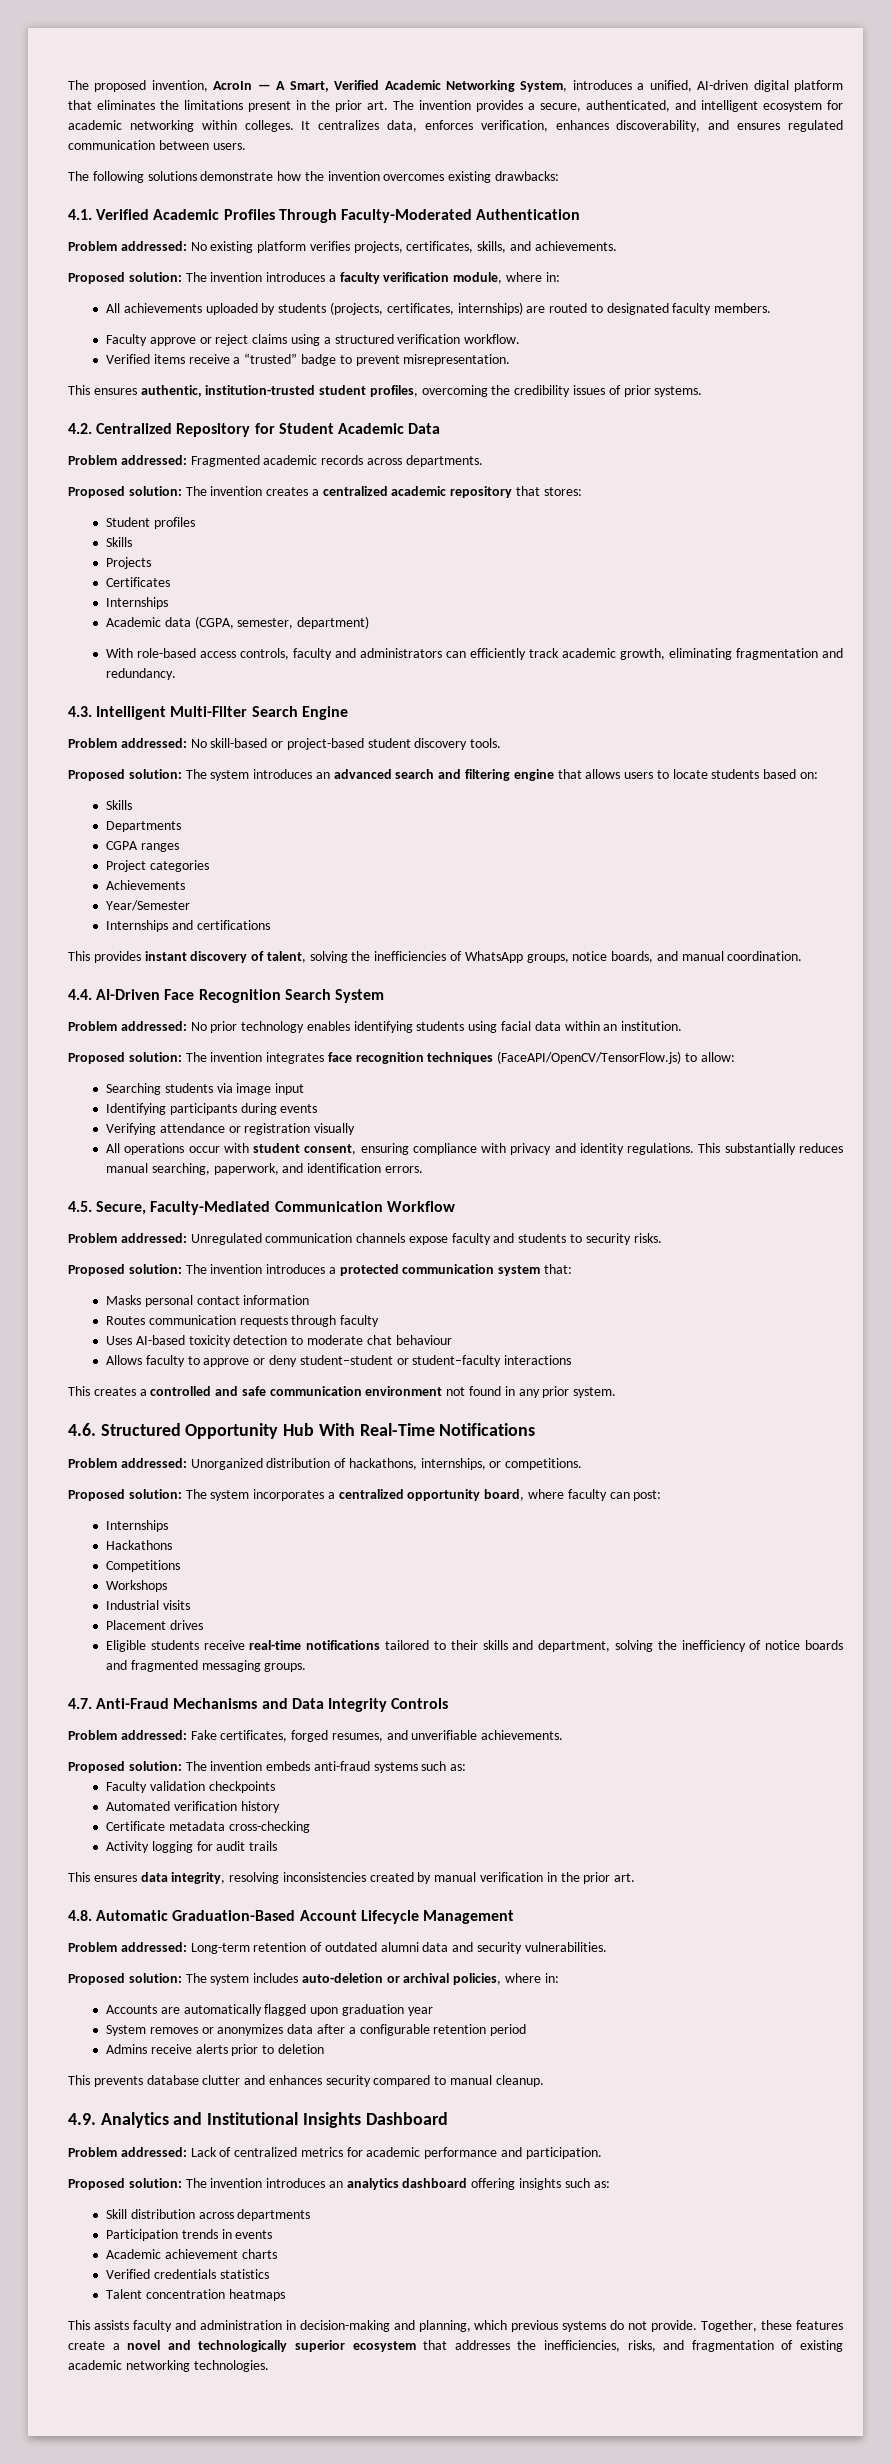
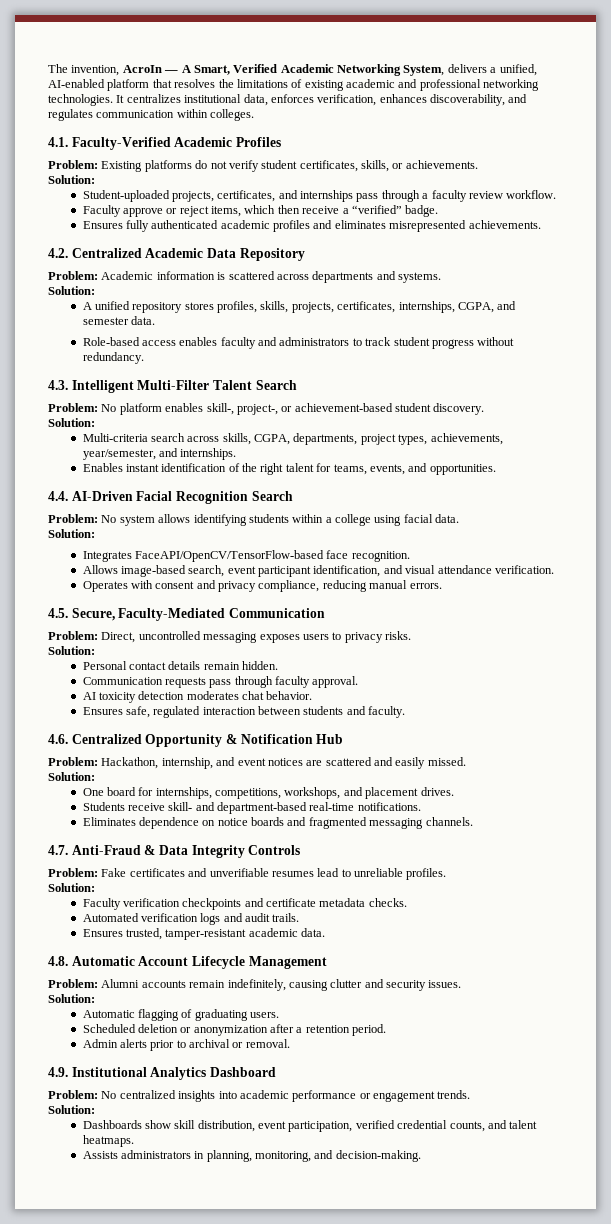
- The proposed invention, AcroIn — A Smart, Verified Academic Networking System, introduces a unified, AI-driven digital platform that eliminates the limitations present in the prior art. The invention provides a secure, authenticated, and intelligent ecosystem for academic networking within colleges.
+ The invention, AcroIn — A Smart, Verified Academic Networking System, delivers a unified, AI-enabled platform that resolves the limitations of existing academic and professional networking technologies.
- It centralizes data, enforces verification, enhances discoverability, and ensures regulated communication between users.
- The following solutions demonstrate how the invention overcomes existing drawbacks:
+ It centralizes institutional data, enforces verification, enhances discoverability, and regulates communication within colleges.
- 4.1. Verified Academic Profiles Through Faculty-Moderated Authentication
- Problem addressed: No existing platform verifies projects, certificates, skills, and achievements.
- Proposed solution: The invention introduces a faculty verification module, where in:
- All achievements uploaded by students (projects, certificates, internships) are routed to designated faculty members.
- Faculty approve or reject claims using a structured verification workflow.
- Verified items receive a “trusted” badge to prevent misrepresentation.
- This ensures authentic, institution-trusted student profiles, overcoming the credibility issues of prior systems.
+ 4.1. Faculty-Verified Academic Profiles
+ Problem: Existing platforms do not verify student certificates, skills, or achievements.
+ Solution:
+ Student-uploaded projects, certificates, and internships pass through a faculty review workflow.
+ Faculty approve or reject items, which then receive a “verified” badge.
+ Ensures fully authenticated academic profiles and eliminates misrepresented achievements.
- 4.2. Centralized Repository for Student Academic Data
- Problem addressed: Fragmented academic records across departments.
- Proposed solution: The invention creates a centralized academic repository that stores:
- Student profiles
- Skills
- Projects
- Certificates
- Internships
- Academic data (CGPA, semester, department)
- With role-based access controls, faculty and administrators can efficiently track academic growth, eliminating fragmentation and redundancy.
+ 4.2. Centralized Academic Data Repository
+ Problem: Academic information is scattered across departments and systems.
+ Solution:
+ A unified repository stores profiles, skills, projects, certificates, internships, CGPA, and semester data.
+ Role-based access enables faculty and administrators to track student progress without redundancy.
- 4.3. Intelligent Multi-Filter Search Engine
- Problem addressed: No skill-based or project-based student discovery tools.
- Proposed solution: The system introduces an advanced search and filtering engine that allows users to locate students based on:
- Skills
- Departments
- CGPA ranges
- Project categories
- Achievements
- Year/Semester
- Internships and certifications
- This provides instant discovery of talent, solving the inefficiencies of WhatsApp groups, notice boards, and manual coordination.
+ 4.3. Intelligent Multi-Filter Talent Search
+ Problem: No platform enables skill-, project-, or achievement-based student discovery.
+ Solution:
+ Multi-criteria search across skills, CGPA, departments, project types, achievements, year/semester, and internships.
+ Enables instant identification of the right talent for teams, events, and opportunities.
- 4.4. AI-Driven Face Recognition Search System
- Problem addressed: No prior technology enables identifying students using facial data within an institution.
- Proposed solution: The invention integrates face recognition techniques (FaceAPI/OpenCV/TensorFlow.js) to allow:
- Searching students via image input
- Identifying participants during events
- Verifying attendance or registration visually
- All operations occur with student consent, ensuring compliance with privacy and identity regulations. This substantially reduces manual searching, paperwork, and identification errors.
+ 4.4. AI-Driven Facial Recognition Search
+ Problem: No system allows identifying students within a college using facial data.
+ Solution:
+ Integrates FaceAPI/OpenCV/TensorFlow-based face recognition.
+ Allows image-based search, event participant identification, and visual attendance verification.
+ Operates with consent and privacy compliance, reducing manual errors.
- 4.5. Secure, Faculty-Mediated Communication Workflow
- Problem addressed: Unregulated communication channels expose faculty and students to security risks.
- Proposed solution: The invention introduces a protected communication system that:
- Masks personal contact information
- Routes communication requests through faculty
- Uses AI-based toxicity detection to moderate chat behaviour
- Allows faculty to approve or deny student–student or student–faculty interactions
- This creates a controlled and safe communication environment not found in any prior system.
- 4.6. Structured Opportunity Hub With Real-Time Notifications
- Problem addressed: Unorganized distribution of hackathons, internships, or competitions.
- Proposed solution: The system incorporates a centralized opportunity board, where faculty can post:
- Internships
- Hackathons
- Competitions
- Workshops
- Industrial visits
- Placement drives
- Eligible students receive real-time notifications tailored to their skills and department, solving the inefficiency of notice boards and fragmented messaging groups.
+ 4.5. Secure, Faculty-Mediated Communication
+ Problem: Direct, uncontrolled messaging exposes users to privacy risks.
+ Solution:
+ Personal contact details remain hidden.
+ Communication requests pass through faculty approval.
+ AI toxicity detection moderates chat behavior.
+ Ensures safe, regulated interaction between students and faculty.
+ 4.6. Centralized Opportunity & Notification Hub
+ Problem: Hackathon, internship, and event notices are scattered and easily missed.
+ Solution:
+ One board for internships, competitions, workshops, and placement drives.
+ Students receive skill- and department-based real-time notifications.
+ Eliminates dependence on notice boards and fragmented messaging channels.
- 4.7. Anti-Fraud Mechanisms and Data Integrity Controls
+ 4.7. Anti-Fraud & Data Integrity Controls
- Problem addressed: Fake certificates, forged resumes, and unverifiable achievements.
- Proposed solution: The invention embeds anti-fraud systems such as:
- Faculty validation checkpoints
- Automated verification history
- Certificate metadata cross-checking
- Activity logging for audit trails
- This ensures data integrity, resolving inconsistencies created by manual verification in the prior art.
+ Problem: Fake certificates and unverifiable resumes lead to unreliable profiles.
+ Solution:
+ Faculty verification checkpoints and certificate metadata checks.
+ Automated verification logs and audit trails.
+ Ensures trusted, tamper-resistant academic data.
- 4.8. Automatic Graduation-Based Account Lifecycle Management
+ 4.8. Automatic Account Lifecycle Management
- Problem addressed: Long-term retention of outdated alumni data and security vulnerabilities.
- Proposed solution: The system includes auto-deletion or archival policies, where in:
- Accounts are automatically flagged upon graduation year
- System removes or anonymizes data after a configurable retention period
- Admins receive alerts prior to deletion
- This prevents database clutter and enhances security compared to manual cleanup.
- 4.9. Analytics and Institutional Insights Dashboard
- Problem addressed: Lack of centralized metrics for academic performance and participation.
- Proposed solution: The invention introduces an analytics dashboard offering insights such as:
- Skill distribution across departments
- Participation trends in events
- Academic achievement charts
- Verified credentials statistics
- Talent concentration heatmaps
- This assists faculty and administration in decision-making and planning, which previous systems do not provide. Together, these features create a novel and technologically superior ecosystem that addresses the inefficiencies, risks, and fragmentation of existing academic networking technologies.
+ Problem: Alumni accounts remain indefinitely, causing clutter and security issues.
+ Solution:
+ Automatic flagging of graduating users.
+ Scheduled deletion or anonymization after a retention period.
+ Admin alerts prior to archival or removal.
+ 4.9. Institutional Analytics Dashboard
+ Problem: No centralized insights into academic performance or engagement trends.
+ Solution:
+ Dashboards show skill distribution, event participation, verified credential counts, and talent heatmaps.
+ Assists administrators in planning, monitoring, and decision-making.

